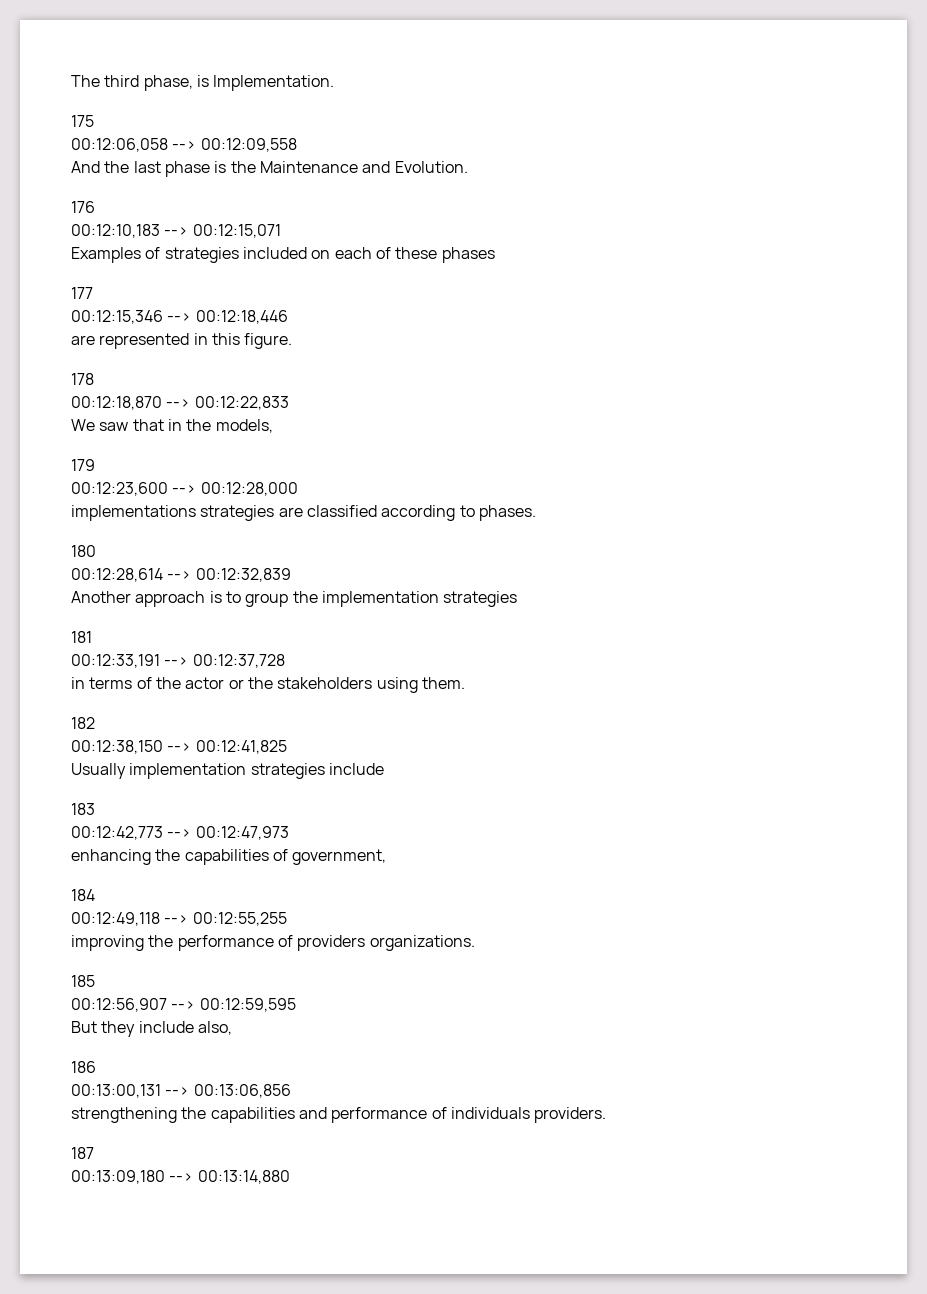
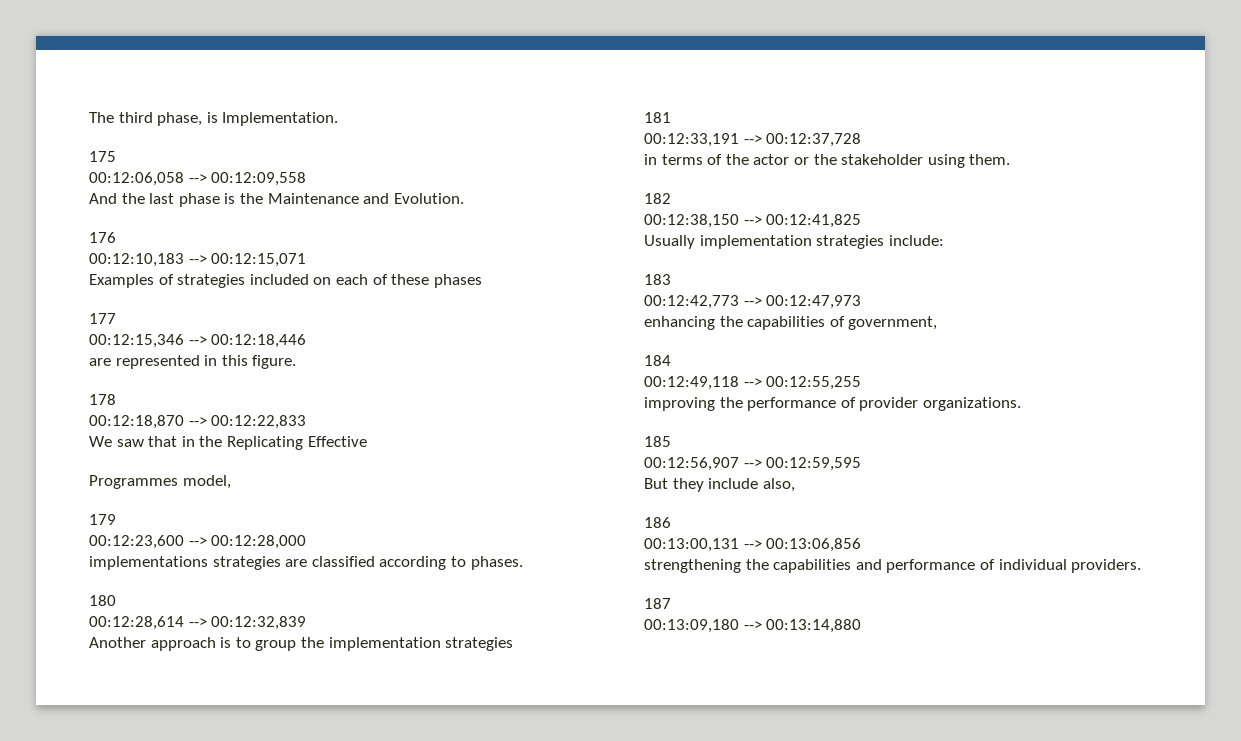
- We saw that in the models,
+ We saw that in the Replicating Effective
+ Programmes model,
- in terms of the actor or the stakeholders using them.
+ in terms of the actor or the stakeholder using them.
- Usually implementation strategies include
+ Usually implementation strategies include:
- improving the performance of providers organizations.
+ improving the performance of provider organizations.
- strengthening the capabilities and performance of individuals providers.
+ strengthening the capabilities and performance of individual providers.

